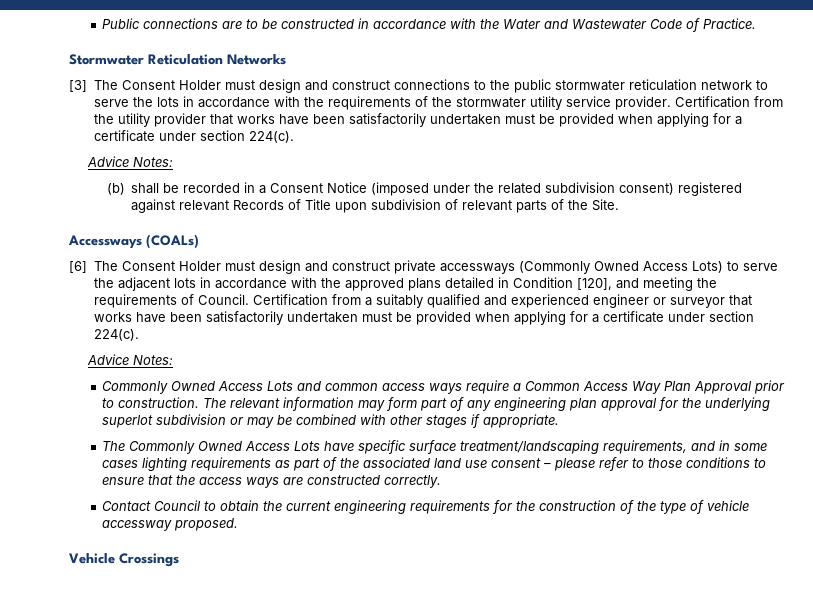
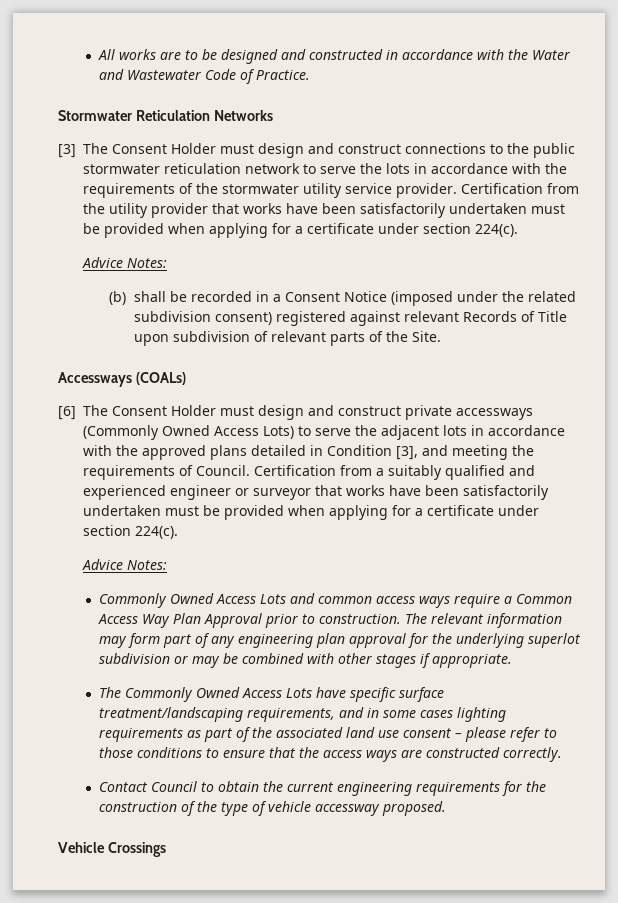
- Public connections are to be constructed in accordance with the Water and Wastewater Code of Practice.
+ All works are to be designed and constructed in accordance with the Water and Wastewater Code of Practice.
- [6] The Consent Holder must design and construct private accessways (Commonly Owned Access Lots) to serve the adjacent lots in accordance with the approved plans detailed in Condition [120], and meeting the requirements of Council.
+ [6] The Consent Holder must design and construct private accessways (Commonly Owned Access Lots) to serve the adjacent lots in accordance with the approved plans detailed in Condition [3], and meeting the requirements of Council.

